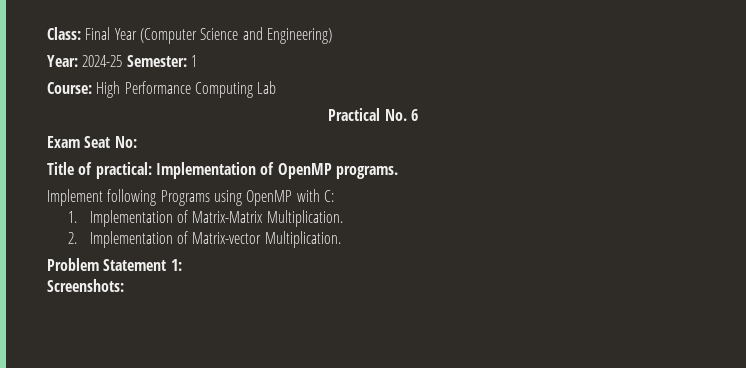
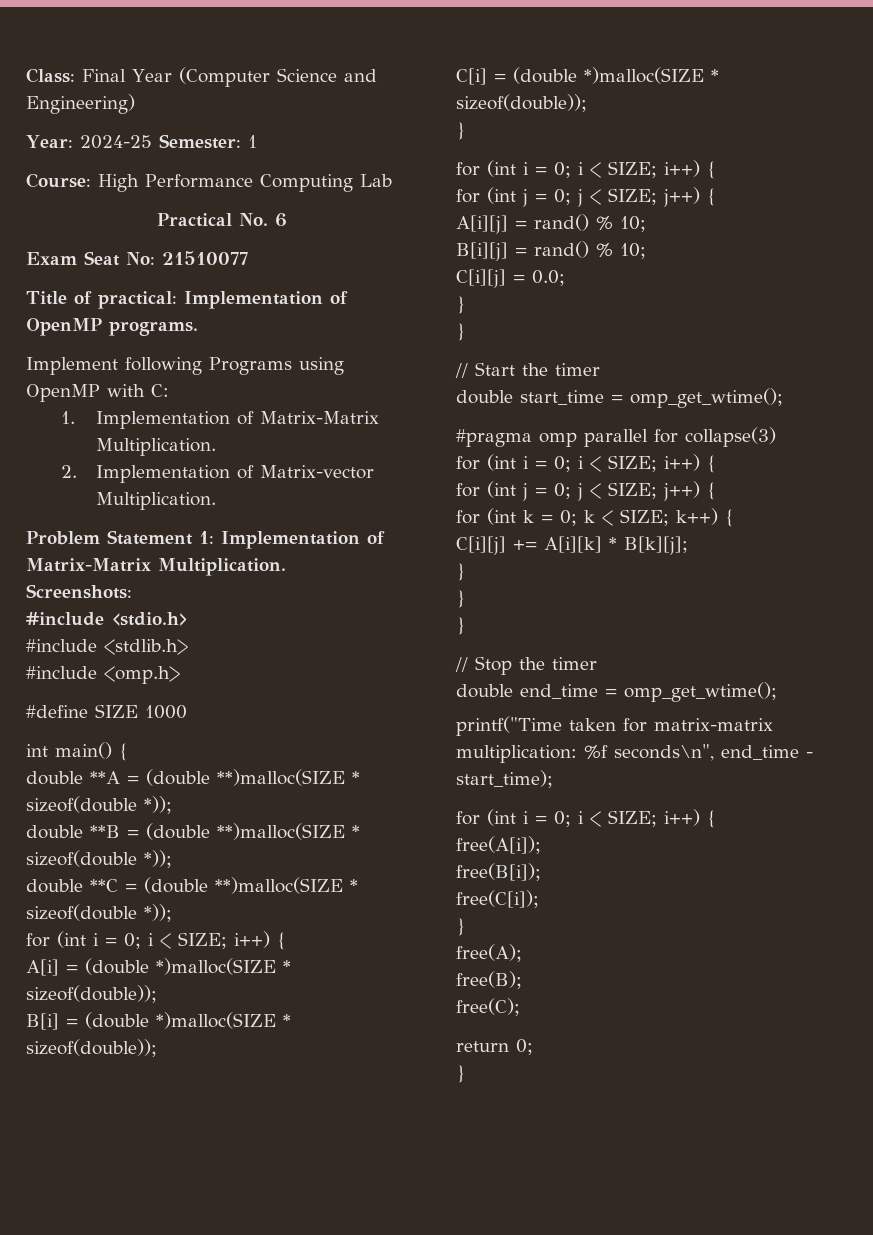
- Exam Seat No:
+ Exam Seat No: 21510077
- Problem Statement 1:
+ Problem Statement 1: Implementation of Matrix-Matrix Multiplication.
  Screenshots:
+ #include <stdio.h>
+ #include <stdlib.h>
+ #include <omp.h>
+ #define SIZE 1000
+ int main() {
+ double **A = (double **)malloc(SIZE * sizeof(double *));
+ double **B = (double **)malloc(SIZE * sizeof(double *));
+ double **C = (double **)malloc(SIZE * sizeof(double *));
+ for (int i = 0; i < SIZE; i++) {
+ A[i] = (double *)malloc(SIZE * sizeof(double));
+ B[i] = (double *)malloc(SIZE * sizeof(double));
+ C[i] = (double *)malloc(SIZE * sizeof(double));
+ }
+ for (int i = 0; i < SIZE; i++) {
+ for (int j = 0; j < SIZE; j++) {
+ A[i][j] = rand() % 10;
+ B[i][j] = rand() % 10;
+ C[i][j] = 0.0;
+ }
+ }
+ // Start the timer
+ double start_time = omp_get_wtime();
+ #pragma omp parallel for collapse(3)
+ for (int i = 0; i < SIZE; i++) {
+ for (int j = 0; j < SIZE; j++) {
+ for (int k = 0; k < SIZE; k++) {
+ C[i][j] += A[i][k] * B[k][j];
+ }
+ }
+ }
+ // Stop the timer
+ double end_time = omp_get_wtime();
+ printf("Time taken for matrix-matrix multiplication: %f seconds\n", end_time - start_time);
+ for (int i = 0; i < SIZE; i++) {
+ free(A[i]);
+ free(B[i]);
+ free(C[i]);
+ }
+ free(A);
+ free(B);
+ free(C);
+ return 0;
+ }

